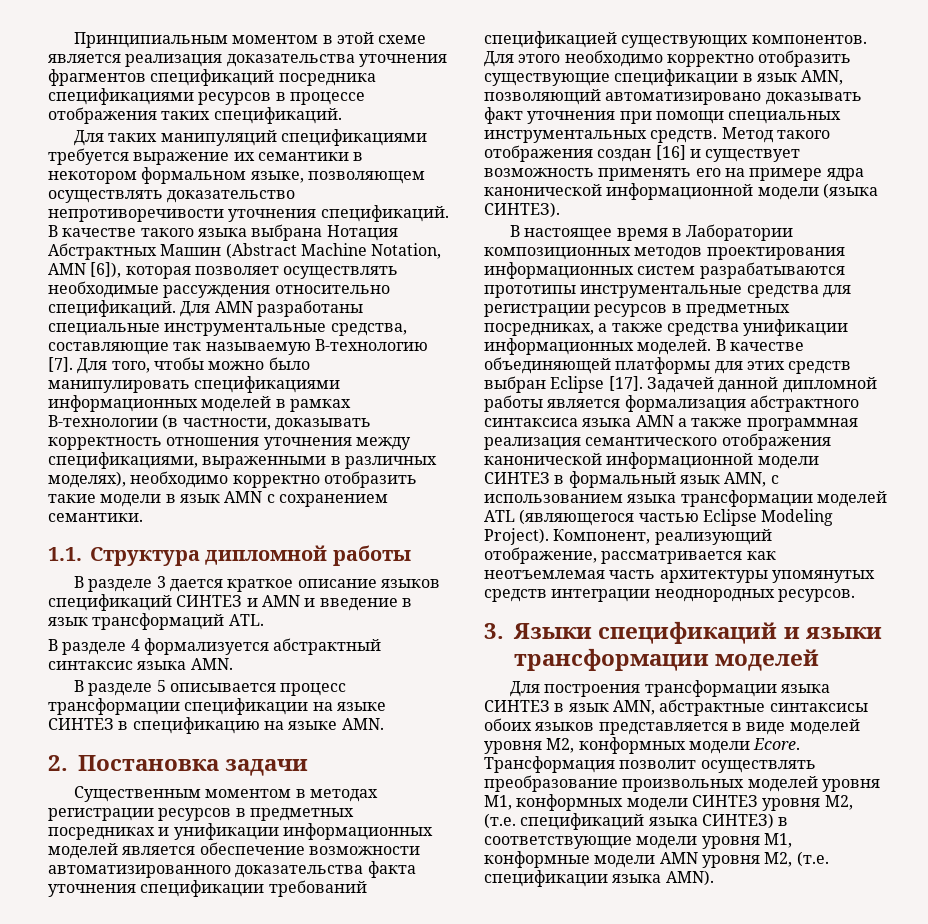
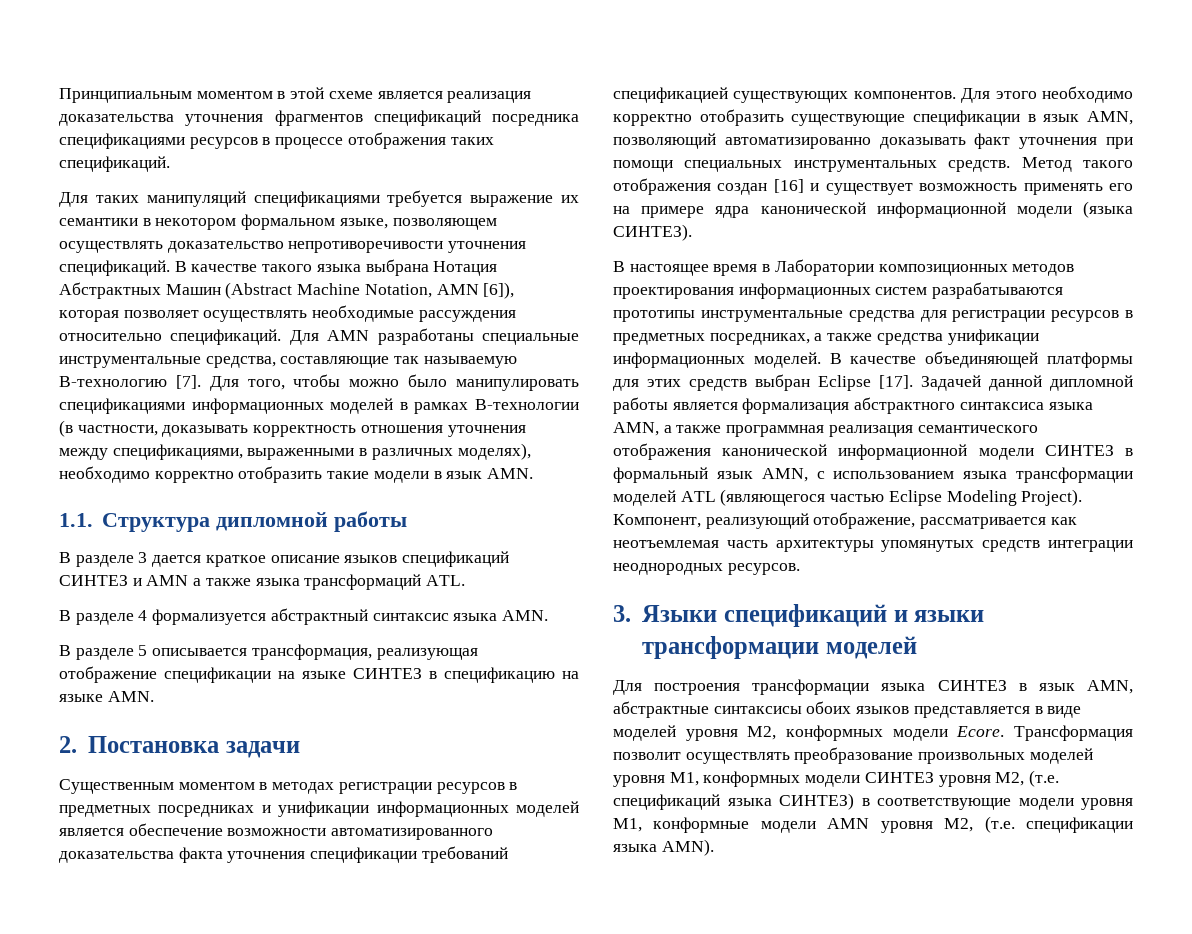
- Для того, чтобы можно было манипулировать спецификациями информационных моделей в рамках В-технологии (в частности, доказывать корректность отношения уточнения между спецификациями, выраженными в различных моделях), необходимо корректно отобразить такие модели в язык AMN с сохранением семантики.
+ Для того, чтобы можно было манипулировать спецификациями информационных моделей в рамках В-технологии (в частности, доказывать корректность отношения уточнения между спецификациями, выраженными в различных моделях), необходимо корректно отобразить такие модели в язык AMN.
- В разделе 3 дается краткое описание языков спецификаций СИНТЕЗ и AMN и введение в язык трансформаций ATL.
+ В разделе 3 дается краткое описание языков спецификаций СИНТЕЗ и AMN а также языка трансформаций ATL.
- В разделе 5 описывается процесс трансформации спецификации на языке СИНТЕЗ в спецификацию на языке AMN.
+ В разделе 5 описывается трансформация, реализующая отображение спецификации на языке СИНТЕЗ в спецификацию на языке AMN.
- Для этого необходимо корректно отобразить существующие спецификации в язык AMN, позволяющий автоматизировано доказывать факт уточнения при помощи специальных инструментальных средств.
+ Для этого необходимо корректно отобразить существующие спецификации в язык AMN, позволяющий автоматизированно доказывать факт уточнения при помощи специальных инструментальных средств.
- Задачей данной дипломной работы является формализация абстрактного синтаксиса языка AMN а также программная реализация семантического отображения канонической информационной модели СИНТЕЗ в формальный язык AMN, с использованием языка трансформации моделей ATL (являющегося частью Eclipse Modeling Project).
+ Задачей данной дипломной работы является формализация абстрактного синтаксиса языка AMN, а также программная реализация семантического отображения канонической информационной модели СИНТЕЗ в формальный язык AMN, с использованием языка трансформации моделей ATL (являющегося частью Eclipse Modeling Project).

